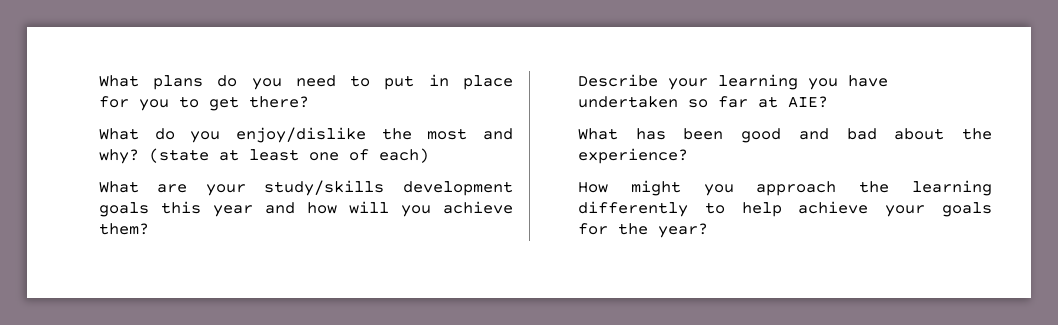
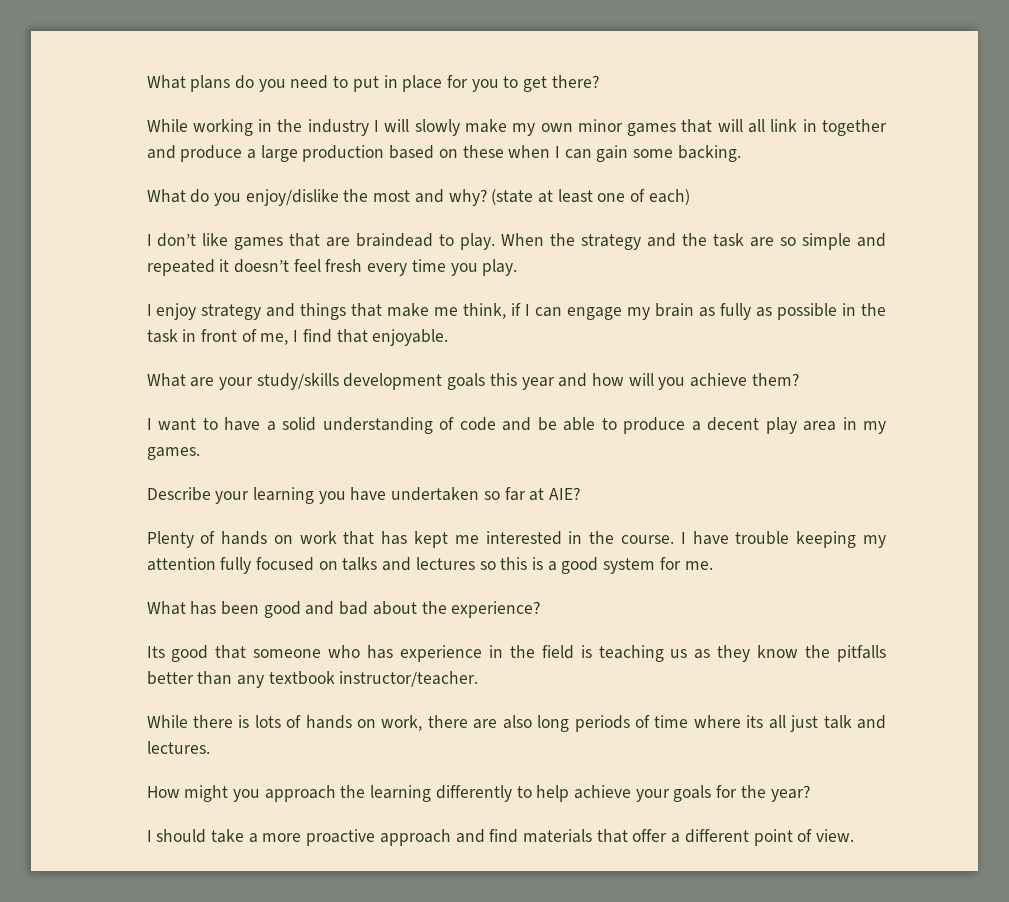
+ While working in the industry I will slowly make my own minor games that will all link in together and produce a large production based on these when I can gain some backing.
+ I don’t like games that are braindead to play. When the strategy and the task are so simple and repeated it doesn’t feel fresh every time you play.
+ I enjoy strategy and things that make me think, if I can engage my brain as fully as possible in the task in front of me, I find that enjoyable.
+ I want to have a solid understanding of code and be able to produce a decent play area in my games.
+ Plenty of hands on work that has kept me interested in the course. I have trouble keeping my attention fully focused on talks and lectures so this is a good system for me.
+ Its good that someone who has experience in the field is teaching us as they know the pitfalls better than any textbook instructor/teacher.
+ While there is lots of hands on work, there are also long periods of time where its all just talk and lectures.
+ I should take a more proactive approach and find materials that offer a different point of view.

